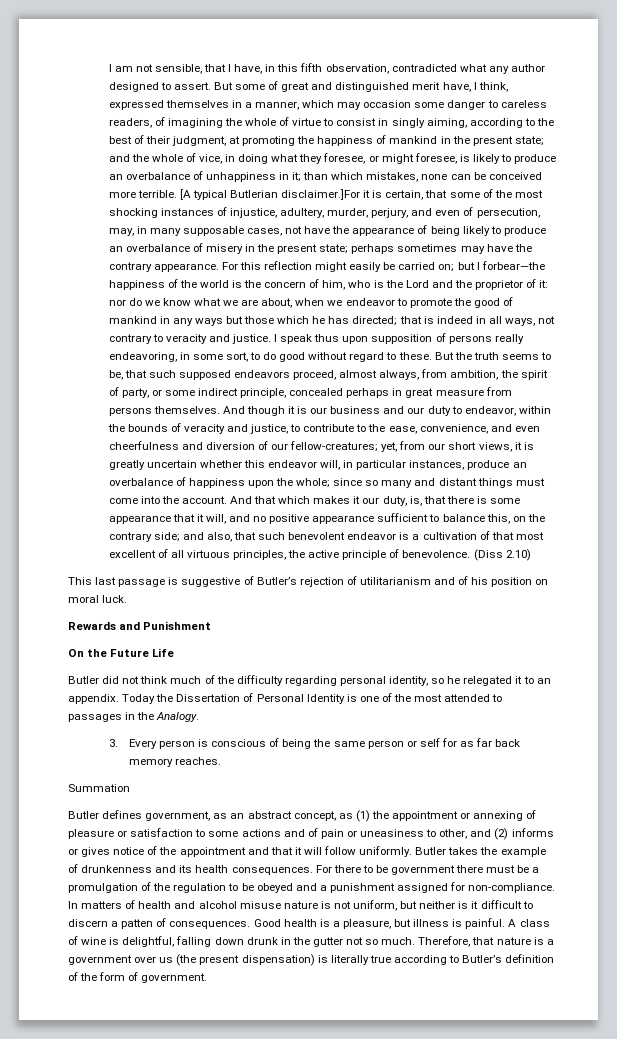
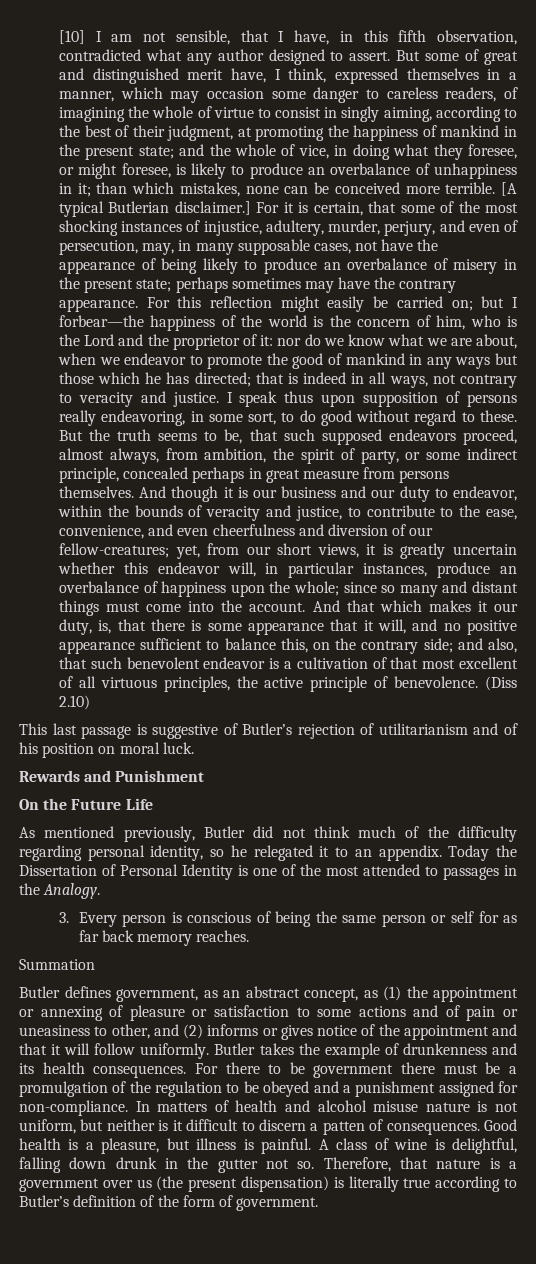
- I am not sensible, that I have, in this fifth observation, contradicted what any author designed to assert.
+ [10] I am not sensible, that I have, in this fifth observation, contradicted what any author designed to assert.
- [A typical Butlerian disclaimer.]For it is certain, that some of the most shocking instances of injustice, adultery, murder, perjury, and even of persecution, may, in many supposable cases, not have the appearance of being likely to produce an overbalance of misery in the present state; perhaps sometimes may have the contrary appearance.
+ [A typical Butlerian disclaimer.] For it is certain, that some of the most shocking instances of injustice, adultery, murder, perjury, and even of persecution, may, in many supposable cases, not have the appearance of being likely to produce an overbalance of misery in the present state; perhaps sometimes may have the contrary appearance.
- Butler did not think much of the difficulty regarding personal identity, so he relegated it to an appendix.
+ As mentioned previously, Butler did not think much of the difficulty regarding personal identity, so he relegated it to an appendix.
- A class of wine is delightful, falling down drunk in the gutter not so much.
+ A class of wine is delightful, falling down drunk in the gutter not so.

